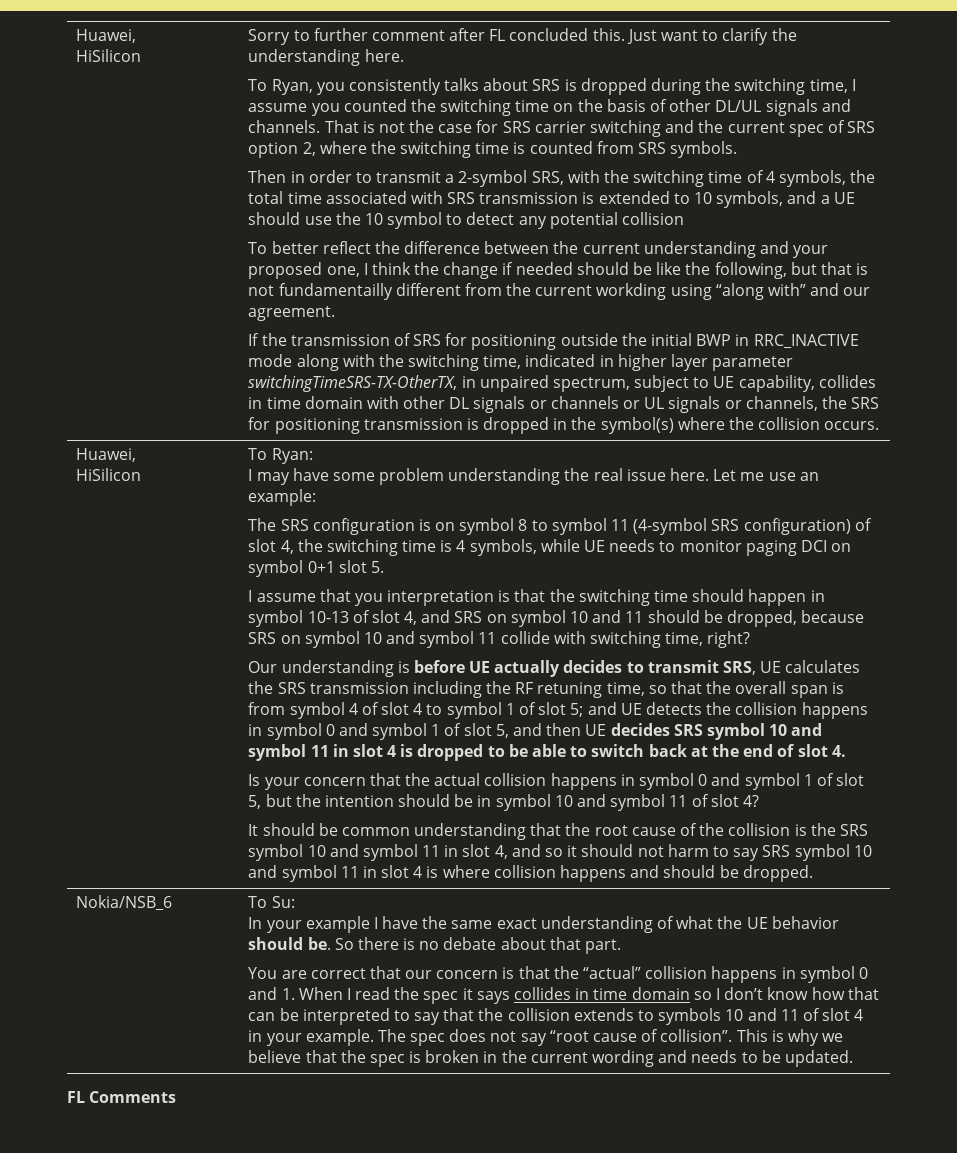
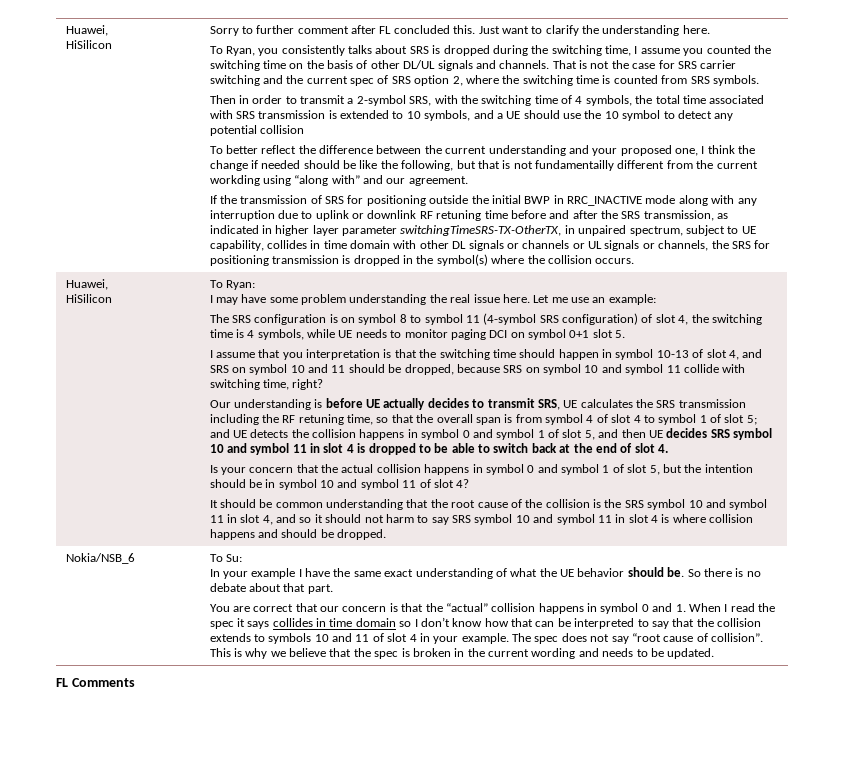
- If the transmission of SRS for positioning outside the initial BWP in RRC_INACTIVE mode along with the switching time, indicated in higher layer parameter switchingTimeSRS-TX-OtherTX, in unpaired spectrum, subject to UE capability, collides in time domain with other DL signals or channels or UL signals or channels, the SRS for positioning transmission is dropped in the symbol(s) where the collision occurs.
+ If the transmission of SRS for positioning outside the initial BWP in RRC_INACTIVE mode along with any interruption due to uplink or downlink RF retuning time before and after the SRS transmission, as indicated in higher layer parameter switchingTimeSRS-TX-OtherTX, in unpaired spectrum, subject to UE capability, collides in time domain with other DL signals or channels or UL signals or channels, the SRS for positioning transmission is dropped in the symbol(s) where the collision occurs.

